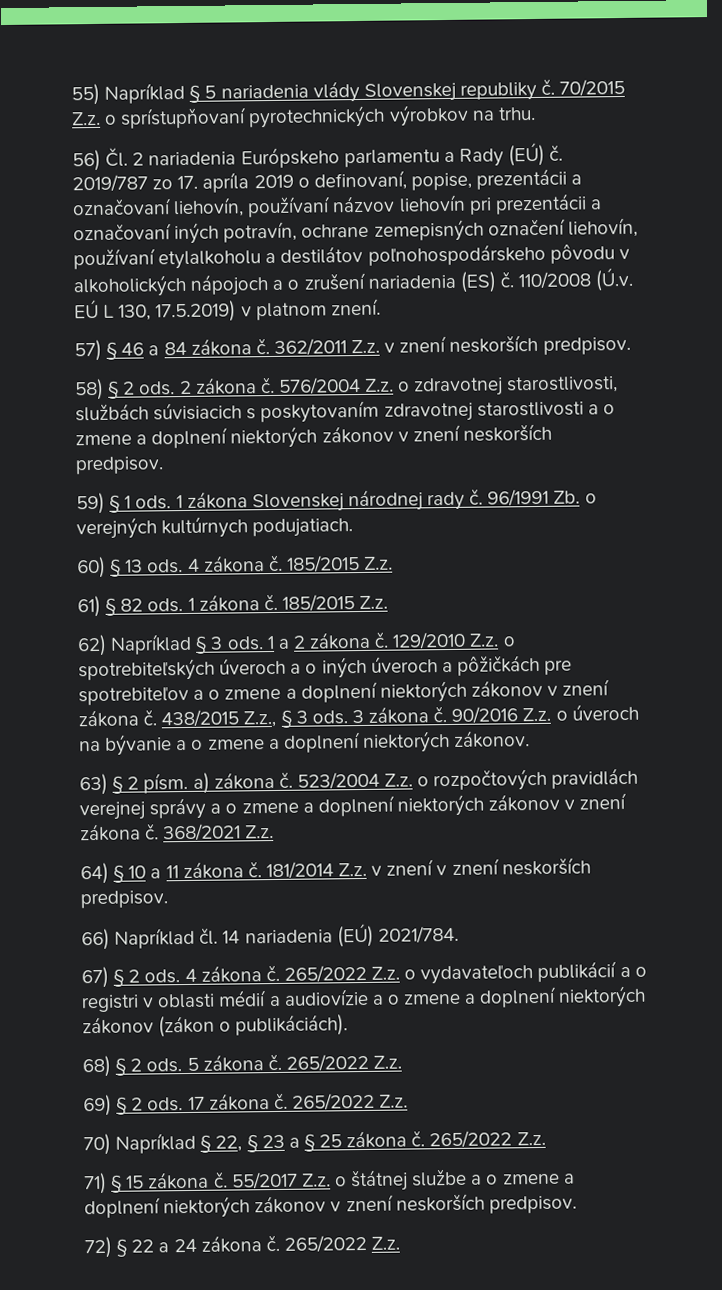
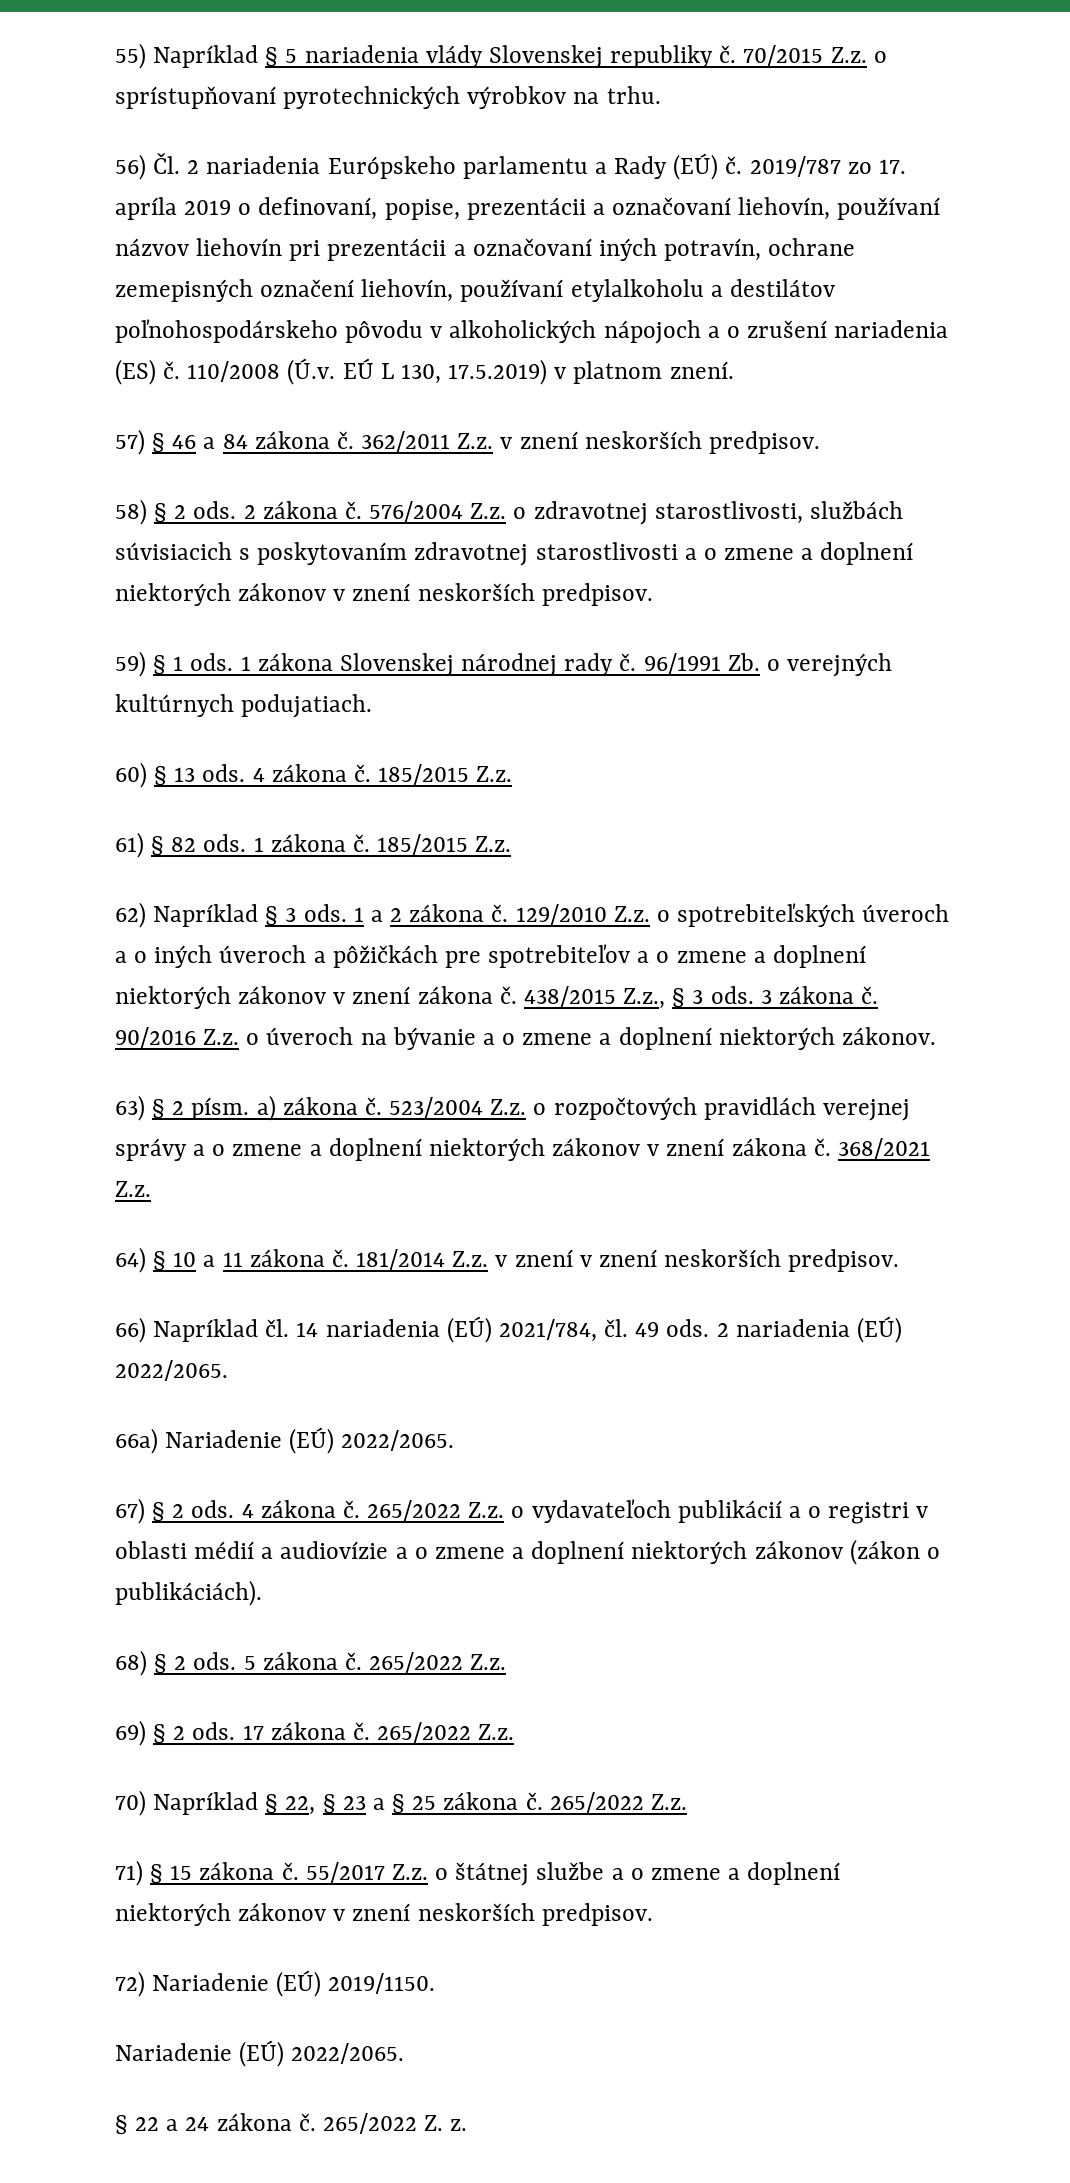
- 66) Napríklad čl. 14 nariadenia (EÚ) 2021/784.
+ 66) Napríklad čl. 14 nariadenia (EÚ) 2021/784, čl. 49 ods. 2 nariadenia (EÚ) 2022/2065.
+ 66a) Nariadenie (EÚ) 2022/2065.
- 72) § 22 a 24 zákona č. 265/2022 Z.z.
+ 72) Nariadenie (EÚ) 2019/1150.
+ Nariadenie (EÚ) 2022/2065.
+ § 22 a 24 zákona č. 265/2022 Z. z.

